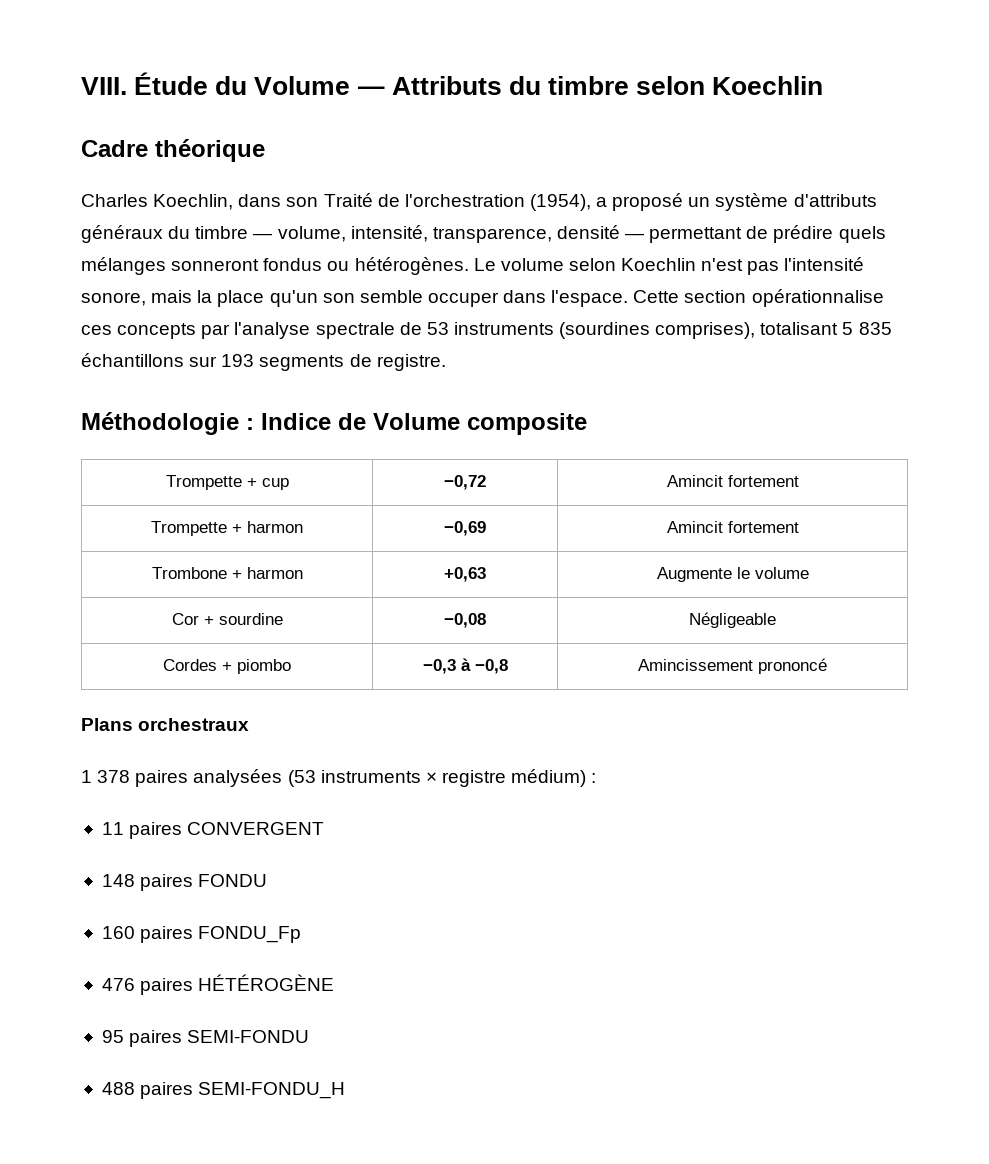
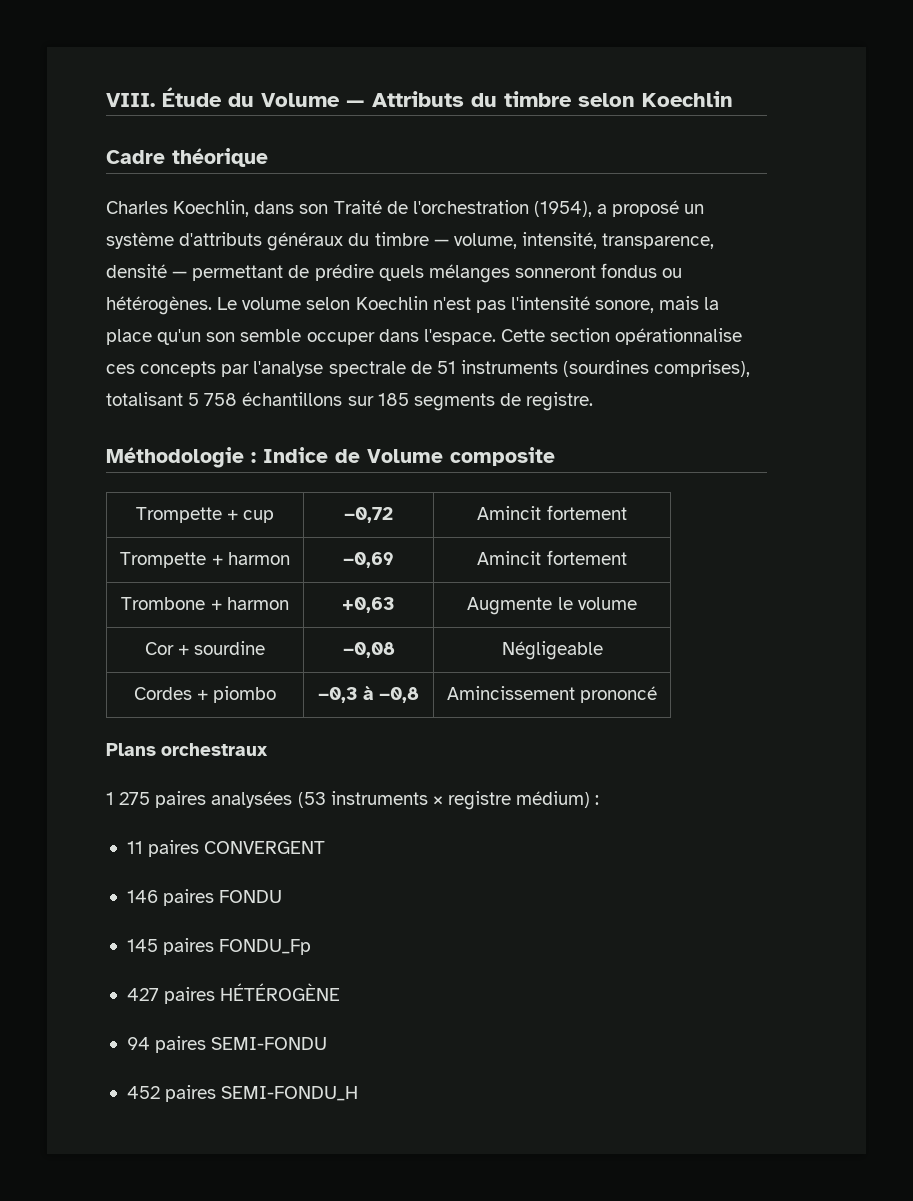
- Cette section opérationnalise ces concepts par l'analyse spectrale de 53 instruments (sourdines comprises), totalisant 5 835 échantillons sur 193 segments de registre.
+ Cette section opérationnalise ces concepts par l'analyse spectrale de 51 instruments (sourdines comprises), totalisant 5 758 échantillons sur 185 segments de registre.
- 1 378 paires analysées (53 instruments × registre médium) :
+ 1 275 paires analysées (53 instruments × registre médium) :
- 148 paires FONDU
+ 146 paires FONDU
- 160 paires FONDU_Fp
+ 145 paires FONDU_Fp
- 476 paires HÉTÉROGÈNE
+ 427 paires HÉTÉROGÈNE
- 95 paires SEMI-FONDU
+ 94 paires SEMI-FONDU
- 488 paires SEMI-FONDU_H
+ 452 paires SEMI-FONDU_H

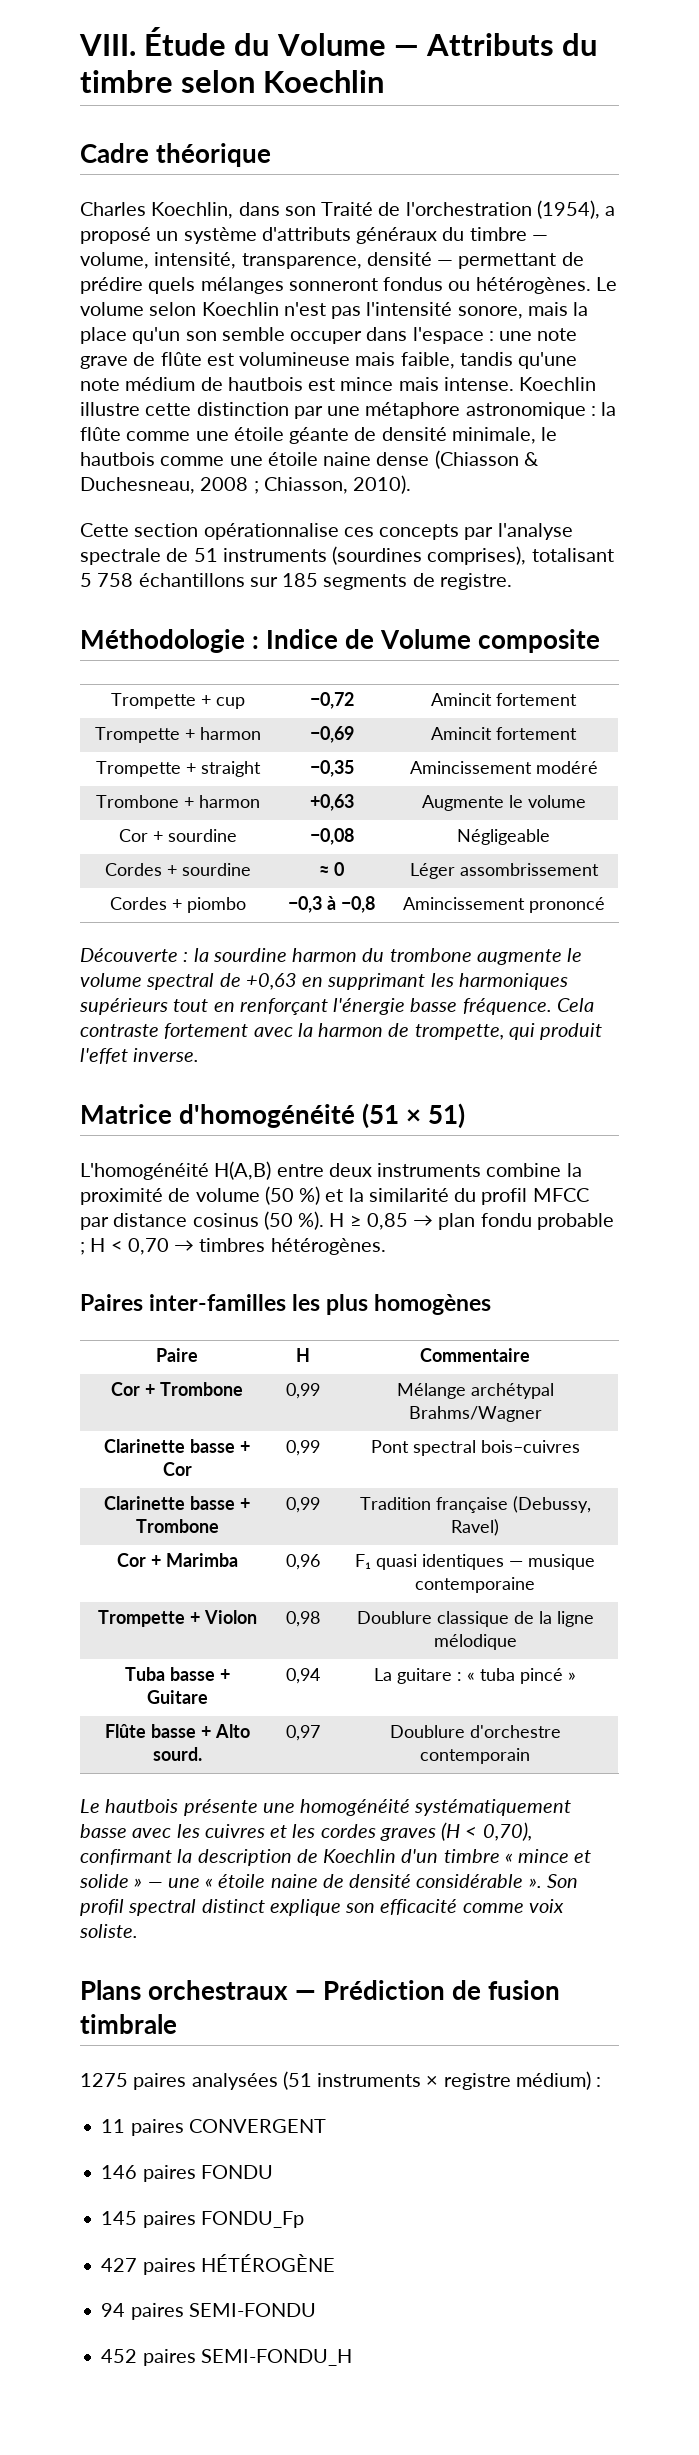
- Le volume selon Koechlin n'est pas l'intensité sonore, mais la place qu'un son semble occuper dans l'espace. Cette section opérationnalise ces concepts par l'analyse spectrale de 51 instruments (sourdines comprises), totalisant 5 758 échantillons sur 185 segments de registre.
+ Le volume selon Koechlin n'est pas l'intensité sonore, mais la place qu'un son semble occuper dans l'espace : une note grave de flûte est volumineuse mais faible, tandis qu'une note médium de hautbois est mince mais intense. Koechlin illustre cette distinction par une métaphore astronomique : la flûte comme une étoile géante de densité minimale, le hautbois comme une étoile naine dense (Chiasson & Duchesneau, 2008 ; Chiasson, 2010).
+ Cette section opérationnalise ces concepts par l'analyse spectrale de 51 instruments (sourdines comprises), totalisant 5 758 échantillons sur 185 segments de registre.
+ Trompette + straight | −0,35 | Amincissement modéré
+ Cordes + sourdine | ≈ 0 | Léger assombrissement
- Plans orchestraux
- 1 275 paires analysées (53 instruments × registre médium) :
+ Découverte : la sourdine harmon du trombone augmente le volume spectral de +0,63 en supprimant les harmoniques supérieurs tout en renforçant l'énergie basse fréquence. Cela contraste fortement avec la harmon de trompette, qui produit l'effet inverse.
+ Matrice d'homogénéité (51 × 51)
+ L'homogénéité H(A,B) entre deux instruments combine la proximité de volume (50 %) et la similarité du profil MFCC par distance cosinus (50 %). H ≥ 0,85 → plan fondu probable ; H < 0,70 → timbres hétérogènes.
+ Paires inter-familles les plus homogènes
+ Paire | H | Commentaire
+ Cor + Trombone | 0,99 | Mélange archétypal Brahms/Wagner
+ Clarinette basse + Cor | 0,99 | Pont spectral bois–cuivres
+ Clarinette basse + Trombone | 0,99 | Tradition française (Debussy, Ravel)
+ Cor + Marimba | 0,96 | F₁ quasi identiques — musique contemporaine
+ Trompette + Violon | 0,98 | Doublure classique de la ligne mélodique
+ Tuba basse + Guitare | 0,94 | La guitare : « tuba pincé »
+ Flûte basse + Alto sourd. | 0,97 | Doublure d'orchestre contemporain
+ Le hautbois présente une homogénéité systématiquement basse avec les cuivres et les cordes graves (H < 0,70), confirmant la description de Koechlin d'un timbre « mince et solide » — une « étoile naine de densité considérable ». Son profil spectral distinct explique son efficacité comme voix soliste.
+ Plans orchestraux — Prédiction de fusion timbrale
+ 1275 paires analysées (51 instruments × registre médium) :

